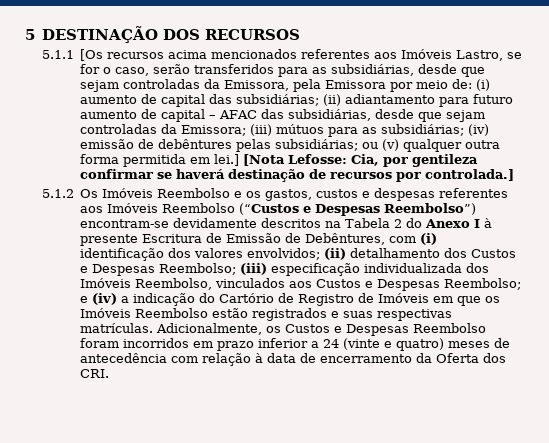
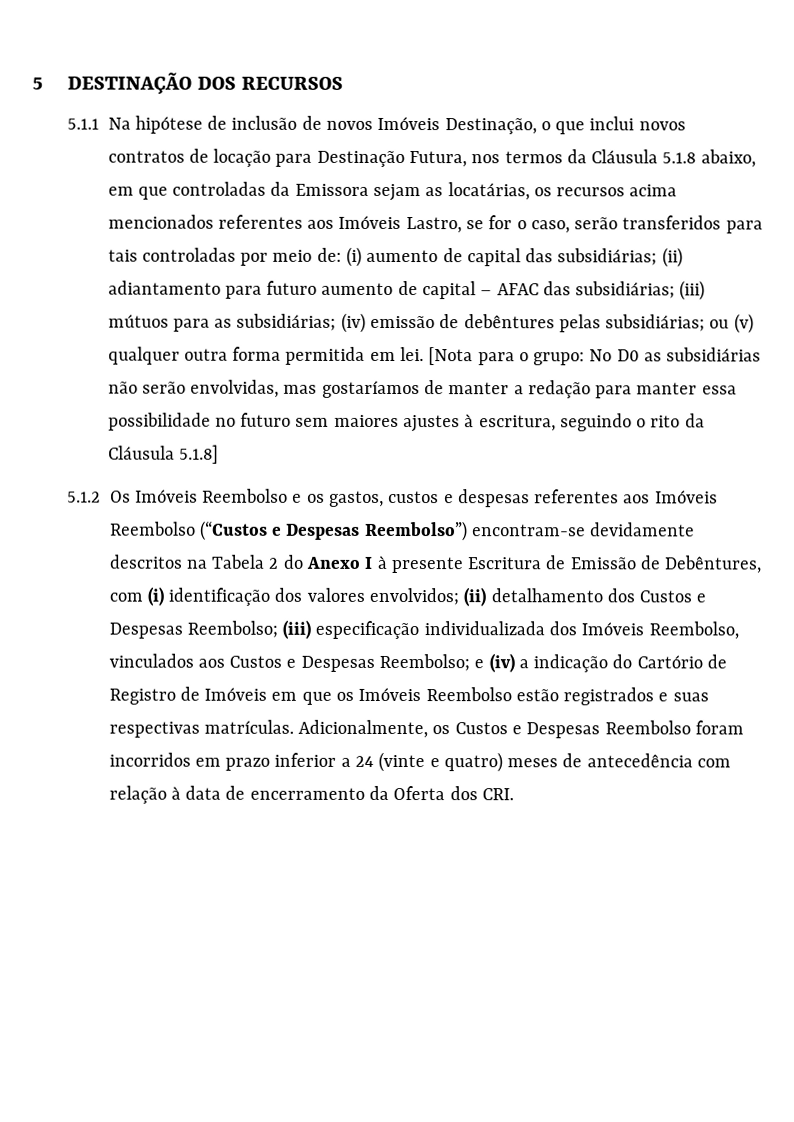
- 5.1.1 [Os recursos acima mencionados referentes aos Imóveis Lastro, se for o caso, serão transferidos para as subsidiárias, desde que sejam controladas da Emissora, pela Emissora por meio de: (i) aumento de capital das subsidiárias; (ii) adiantamento para futuro aumento de capital – AFAC das subsidiárias, desde que sejam controladas da Emissora; (iii) mútuos para as subsidiárias; (iv) emissão de debêntures pelas subsidiárias; ou (v) qualquer outra forma permitida em lei.] [Nota Lefosse: Cia, por gentileza confirmar se haverá destinação de recursos por controlada.]
+ 5.1.1 Na hipótese de inclusão de novos Imóveis Destinação, o que inclui novos contratos de locação para Destinação Futura, nos termos da Cláusula 5.1.8 abaixo, em que controladas da Emissora sejam as locatárias, os recursos acima mencionados referentes aos Imóveis Lastro, se for o caso, serão transferidos para tais controladas por meio de: (i) aumento de capital das subsidiárias; (ii) adiantamento para futuro aumento de capital – AFAC das subsidiárias; (iii) mútuos para as subsidiárias; (iv) emissão de debêntures pelas subsidiárias; ou (v) qualquer outra forma permitida em lei. [Nota para o grupo: No D0 as subsidiárias não serão envolvidas, mas gostaríamos de manter a redação para manter essa possibilidade no futuro sem maiores ajustes à escritura, seguindo o rito da Cláusula 5.1.8]

